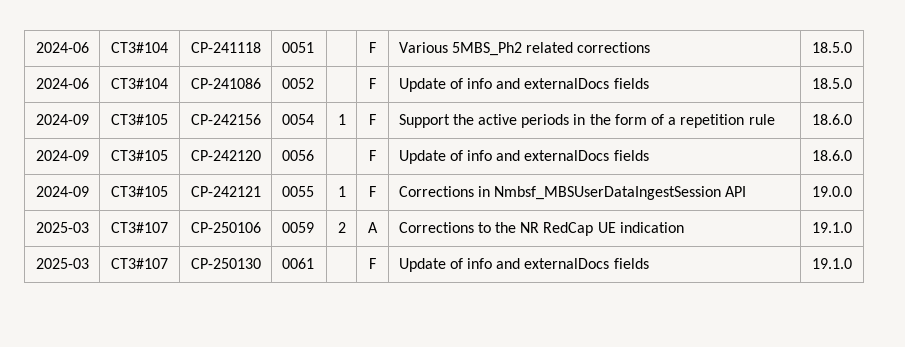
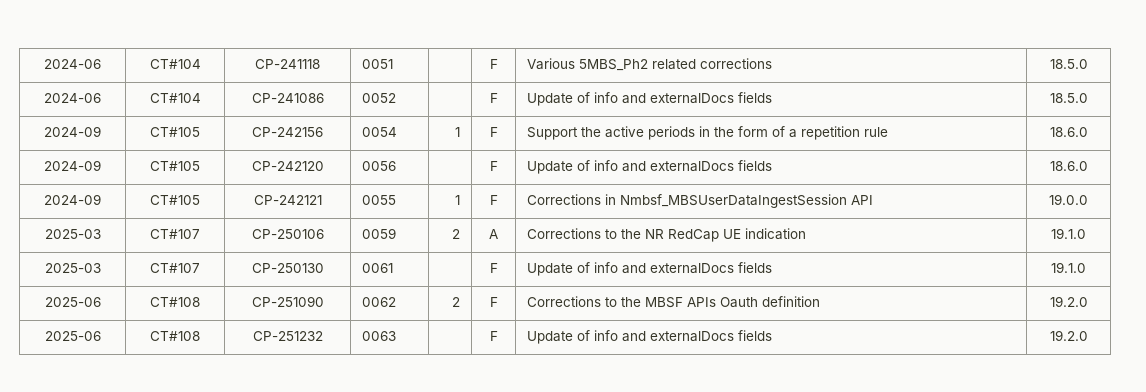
- 2024-06 | CT3#104 | CP-241118 | 0051 | | F | Various 5MBS_Ph2 related corrections | 18.5.0
+ 2024-06 | CT#104 | CP-241118 | 0051 | | F | Various 5MBS_Ph2 related corrections | 18.5.0
- 2024-06 | CT3#104 | CP-241086 | 0052 | | F | Update of info and externalDocs fields | 18.5.0
+ 2024-06 | CT#104 | CP-241086 | 0052 | | F | Update of info and externalDocs fields | 18.5.0
- 2024-09 | CT3#105 | CP-242156 | 0054 | 1 | F | Support the active periods in the form of a repetition rule | 18.6.0
+ 2024-09 | CT#105 | CP-242156 | 0054 | 1 | F | Support the active periods in the form of a repetition rule | 18.6.0
- 2024-09 | CT3#105 | CP-242120 | 0056 | | F | Update of info and externalDocs fields | 18.6.0
+ 2024-09 | CT#105 | CP-242120 | 0056 | | F | Update of info and externalDocs fields | 18.6.0
- 2024-09 | CT3#105 | CP-242121 | 0055 | 1 | F | Corrections in Nmbsf_MBSUserDataIngestSession API | 19.0.0
+ 2024-09 | CT#105 | CP-242121 | 0055 | 1 | F | Corrections in Nmbsf_MBSUserDataIngestSession API | 19.0.0
- 2025-03 | CT3#107 | CP-250106 | 0059 | 2 | A | Corrections to the NR RedCap UE indication | 19.1.0
+ 2025-03 | CT#107 | CP-250106 | 0059 | 2 | A | Corrections to the NR RedCap UE indication | 19.1.0
- 2025-03 | CT3#107 | CP-250130 | 0061 | | F | Update of info and externalDocs fields | 19.1.0
+ 2025-03 | CT#107 | CP-250130 | 0061 | | F | Update of info and externalDocs fields | 19.1.0
+ 2025-06 | CT#108 | CP-251090 | 0062 | 2 | F | Corrections to the MBSF APIs Oauth definition | 19.2.0
+ 2025-06 | CT#108 | CP-251232 | 0063 | | F | Update of info and externalDocs fields | 19.2.0

